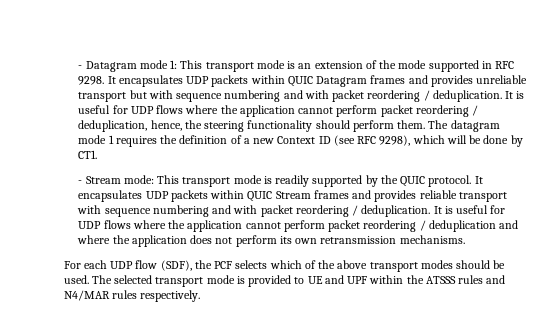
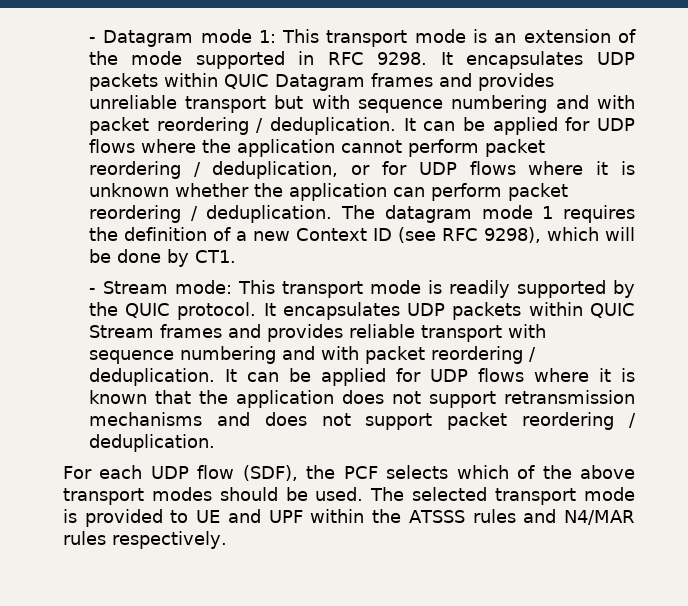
- It is useful for UDP flows where the application cannot perform packet reordering / deduplication, hence, the steering functionality should perform them.
+ It can be applied for UDP flows where the application cannot perform packet reordering / deduplication, or for UDP flows where it is unknown whether the application can perform packet reordering / deduplication.
- It is useful for UDP flows where the application cannot perform packet reordering / deduplication and where the application does not perform its own retransmission mechanisms.
+ It can be applied for UDP flows where it is known that the application does not support retransmission mechanisms and does not support packet reordering / deduplication.

